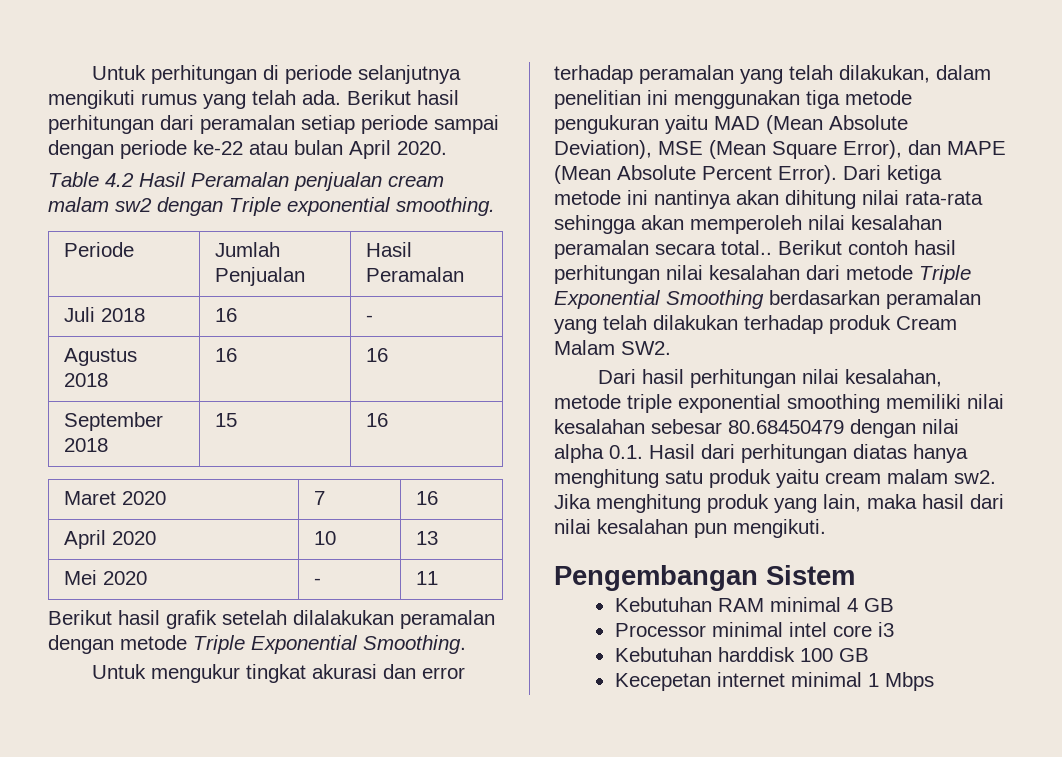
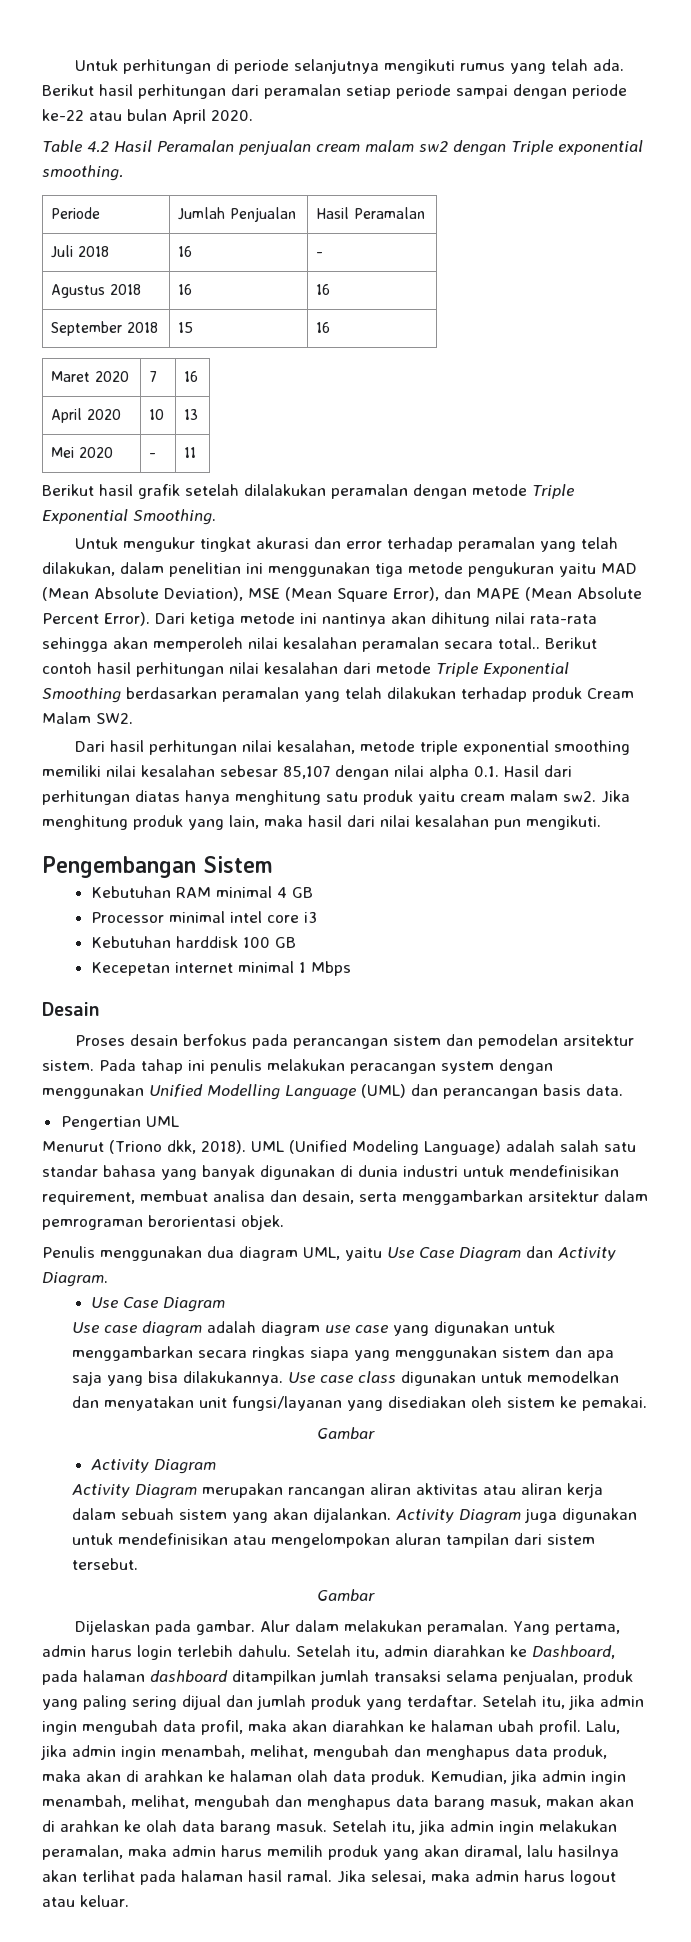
- Dari hasil perhitungan nilai kesalahan, metode triple exponential smoothing memiliki nilai kesalahan sebesar 80.68450479 dengan nilai alpha 0.1. Hasil dari perhitungan diatas hanya menghitung satu produk yaitu cream malam sw2.
+ Dari hasil perhitungan nilai kesalahan, metode triple exponential smoothing memiliki nilai kesalahan sebesar 85,107 dengan nilai alpha 0.1. Hasil dari perhitungan diatas hanya menghitung satu produk yaitu cream malam sw2.
+ Desain
+ Proses desain berfokus pada perancangan sistem dan pemodelan arsitektur sistem. Pada tahap ini penulis melakukan peracangan system dengan menggunakan Unified Modelling Language (UML) dan perancangan basis data.
+ Pengertian UML
+ Menurut (Triono dkk, 2018). UML (Unified Modeling Language) adalah salah satu standar bahasa yang banyak digunakan di dunia industri untuk mendefinisikan requirement, membuat analisa dan desain, serta menggambarkan arsitektur dalam pemrograman berorientasi objek.
+ Penulis menggunakan dua diagram UML, yaitu Use Case Diagram dan Activity Diagram.
+ Use Case Diagram
+ Use case diagram adalah diagram use case yang digunakan untuk menggambarkan secara ringkas siapa yang menggunakan sistem dan apa saja yang bisa dilakukannya. Use case class digunakan untuk memodelkan dan menyatakan unit fungsi/layanan yang disediakan oleh sistem ke pemakai.
+ Gambar
+ Activity Diagram
+ Activity Diagram merupakan rancangan aliran aktivitas atau aliran kerja dalam sebuah sistem yang akan dijalankan. Activity Diagram juga digunakan untuk mendefinisikan atau mengelompokan aluran tampilan dari sistem tersebut.
+ Gambar
+ Dijelaskan pada gambar. Alur dalam melakukan peramalan. Yang pertama, admin harus login terlebih dahulu. Setelah itu, admin diarahkan ke Dashboard, pada halaman dashboard ditampilkan jumlah transaksi selama penjualan, produk yang paling sering dijual dan jumlah produk yang terdaftar. Setelah itu, jika admin ingin mengubah data profil, maka akan diarahkan ke halaman ubah profil. Lalu, jika admin ingin menambah, melihat, mengubah dan menghapus data produk, maka akan di arahkan ke halaman olah data produk. Kemudian, jika admin ingin menambah, melihat, mengubah dan menghapus data barang masuk, makan akan di arahkan ke olah data barang masuk. Setelah itu, jika admin ingin melakukan peramalan, maka admin harus memilih produk yang akan diramal, lalu hasilnya akan terlihat pada halaman hasil ramal. Jika selesai, maka admin harus logout atau keluar.

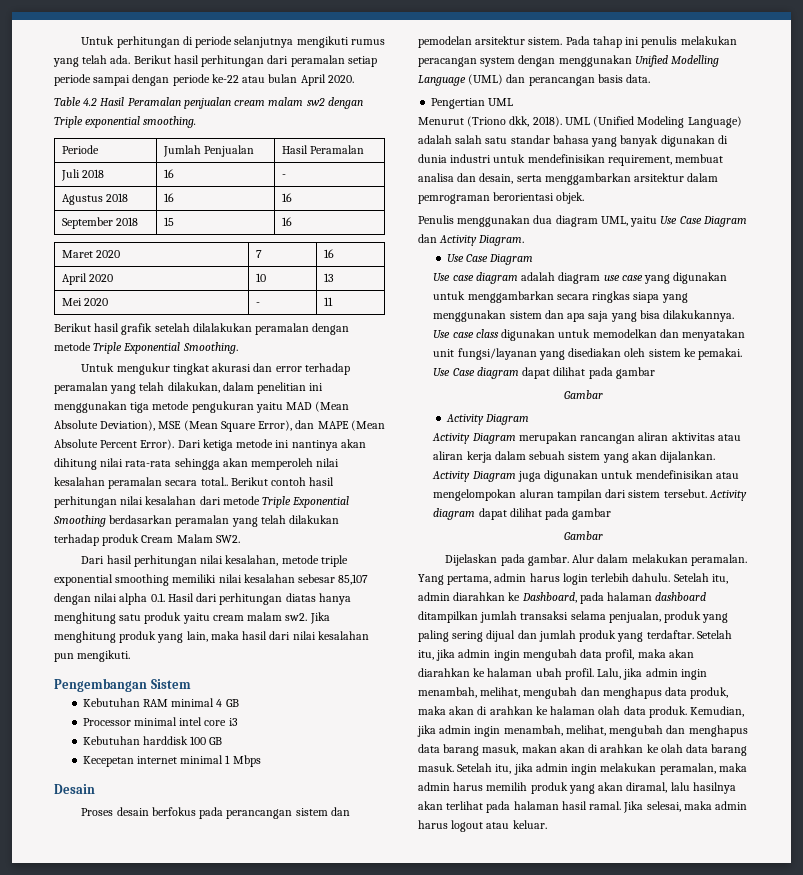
+ Use Case diagram dapat dilihat pada gambar
+ Activity diagram dapat dilihat pada gambar

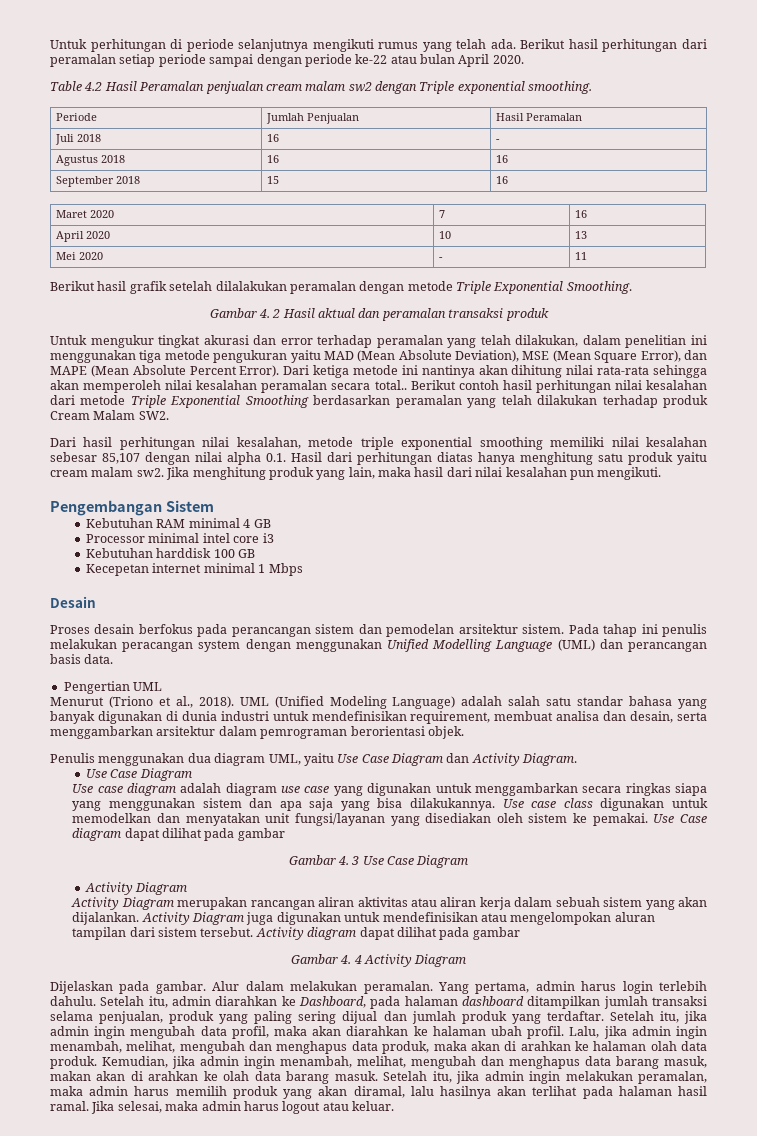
+ Gambar 4. 2 Hasil aktual dan peramalan transaksi produk
- Menurut (Triono dkk, 2018).
+ Menurut (Triono et al., 2018).
  Use Case diagram dapat dilihat pada gambar
- Gambar
+ Gambar 4. 3 Use Case Diagram
  Activity diagram dapat dilihat pada gambar
- Gambar
+ Gambar 4. 4 Activity Diagram

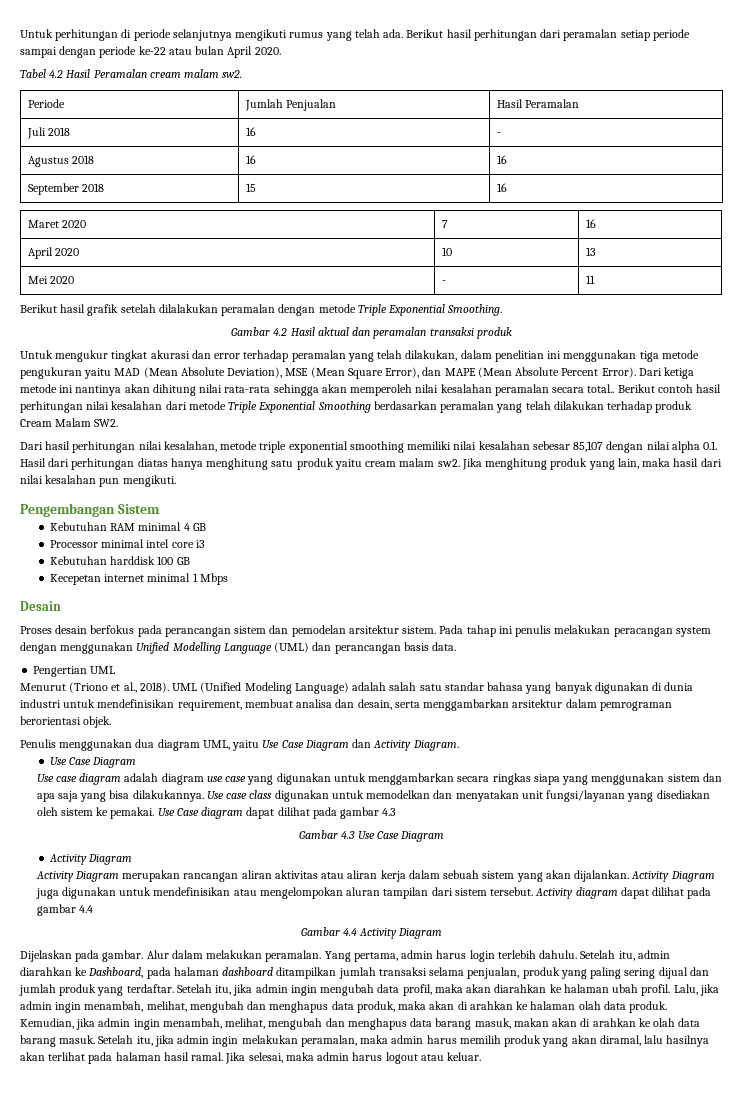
- Table 4.2 Hasil Peramalan penjualan cream malam sw2 dengan Triple exponential smoothing.
+ Tabel 4.2 Hasil Peramalan cream malam sw2.
- Gambar 4. 2 Hasil aktual dan peramalan transaksi produk
+ Gambar 4.2 Hasil aktual dan peramalan transaksi produk
- Use Case diagram dapat dilihat pada gambar
- Gambar 4. 3 Use Case Diagram
+ Use Case diagram dapat dilihat pada gambar 4.3
+ Gambar 4.3 Use Case Diagram
- Activity diagram dapat dilihat pada gambar
- Gambar 4. 4 Activity Diagram
+ Activity diagram dapat dilihat pada gambar 4.4
+ Gambar 4.4 Activity Diagram

